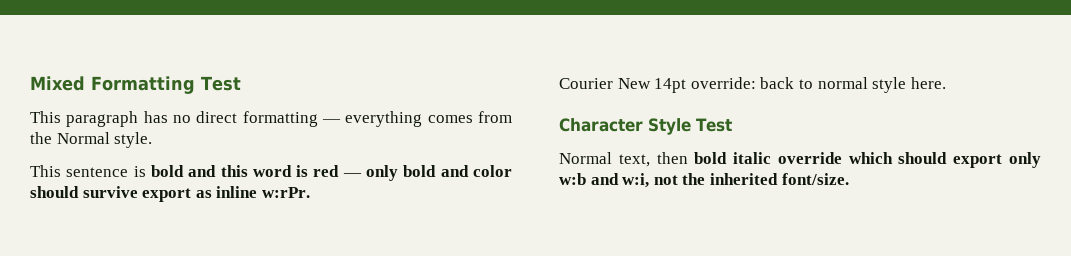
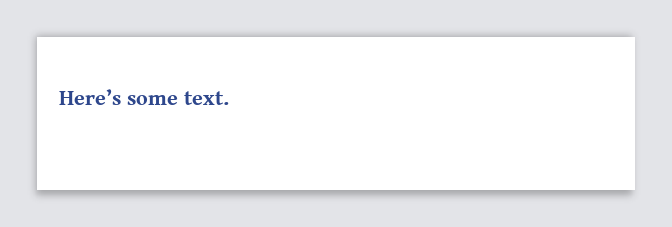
- Mixed Formatting Test
- This paragraph has no direct formatting — everything comes from the Normal style.
- This sentence is bold and this word is red — only bold and color should survive export as inline w:rPr.
- Courier New 14pt override: back to normal style here.
- Character Style Test
- Normal text, then bold italic override which should export only w:b and w:i, not the inherited font/size.
+ Here’s some text.

